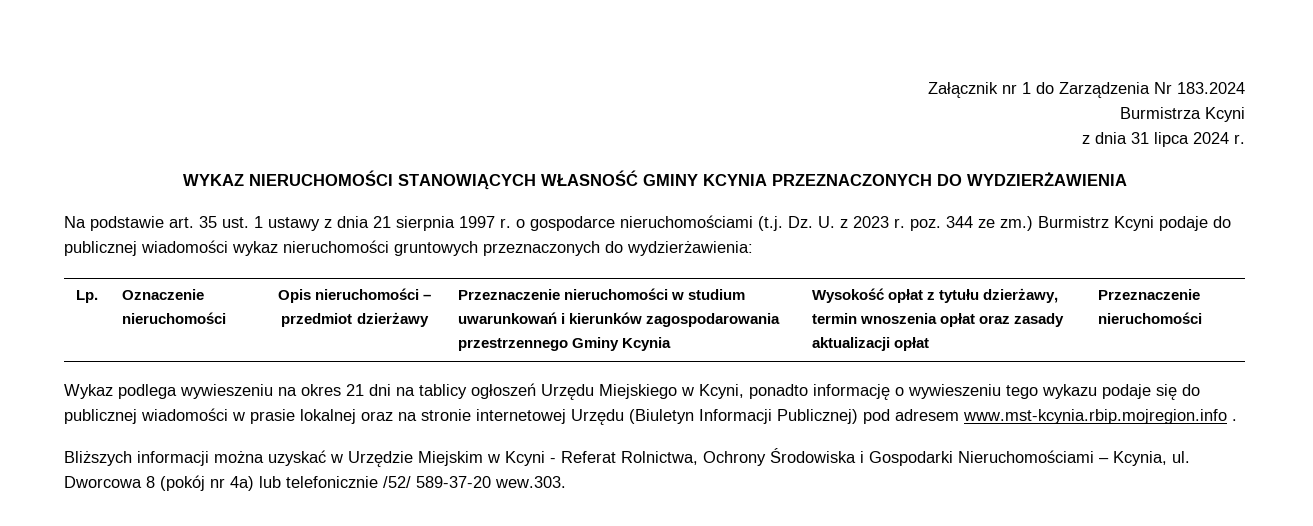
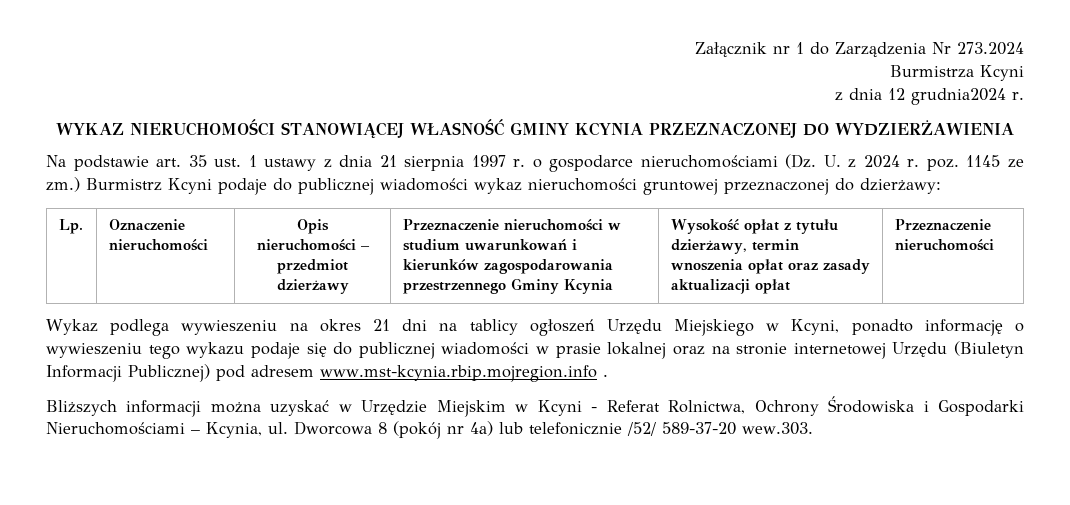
- Załącznik nr 1 do Zarządzenia Nr 183.2024
+ Załącznik nr 1 do Zarządzenia Nr 273.2024
- z dnia 31 lipca 2024 r.
+ z dnia 12 grudnia2024 r.
- WYKAZ NIERUCHOMOŚCI STANOWIĄCYCH WŁASNOŚĆ GMINY KCYNIA PRZEZNACZONYCH DO WYDZIERŻAWIENIA
+ WYKAZ NIERUCHOMOŚCI STANOWIĄCEJ WŁASNOŚĆ GMINY KCYNIA PRZEZNACZONEJ DO WYDZIERŻAWIENIA
- Na podstawie art. 35 ust. 1 ustawy z dnia 21 sierpnia 1997 r. o gospodarce nieruchomościami (t.j. Dz. U. z 2023 r. poz. 344 ze zm.)
+ Na podstawie art. 35 ust. 1 ustawy z dnia 21 sierpnia 1997 r. o gospodarce nieruchomościami (Dz. U. z 2024 r. poz. 1145 ze zm.)
- Burmistrz Kcyni podaje do publicznej wiadomości wykaz nieruchomości gruntowych przeznaczonych do wydzierżawienia:
+ Burmistrz Kcyni podaje do publicznej wiadomości wykaz nieruchomości gruntowej przeznaczonej do dzierżawy:

